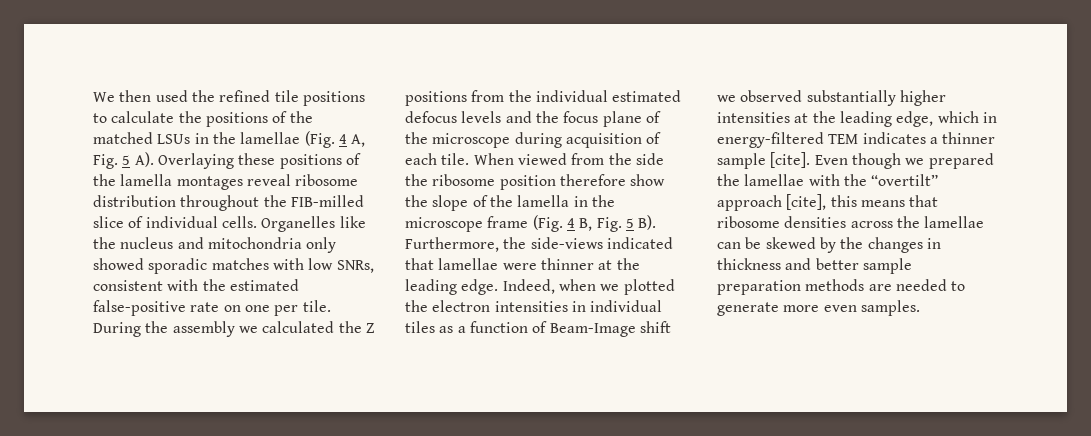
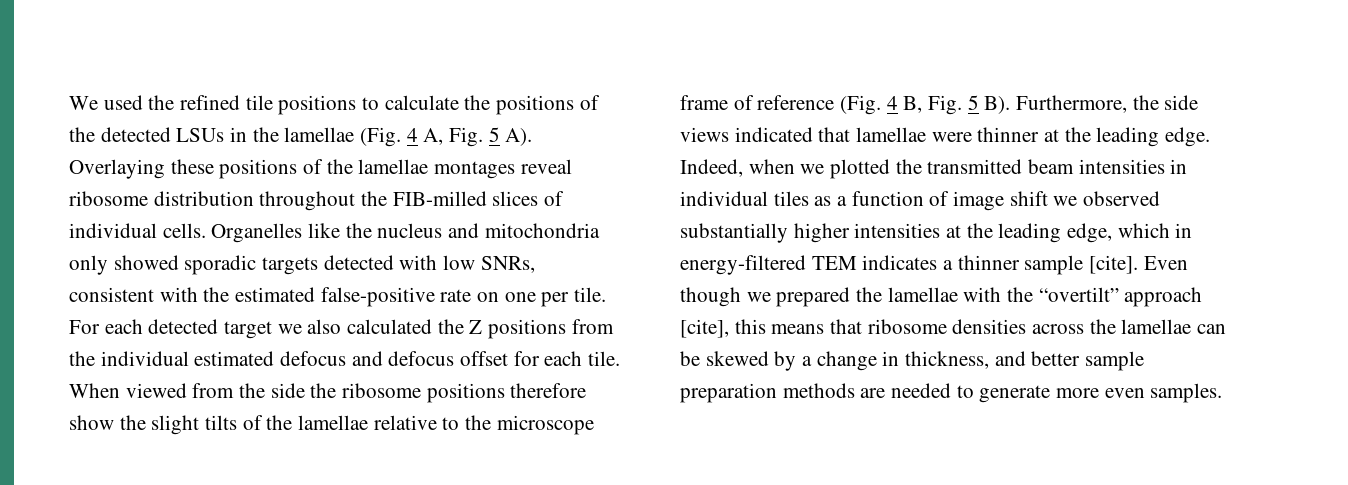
- We then used the refined tile positions to calculate the positions of the matched LSUs in the lamellae (Fig. 4 A, Fig. 5 A). Overlaying these positions of the lamella montages reveal ribosome distribution throughout the FIB-milled slice of individual cells.
+ We used the refined tile positions to calculate the positions of the detected LSUs in the lamellae (Fig. 4 A, Fig. 5 A). Overlaying these positions of the lamellae montages reveal ribosome distribution throughout the FIB-milled slices of individual cells.
- Organelles like the nucleus and mitochondria only showed sporadic matches with low SNRs, consistent with the estimated false-positive rate on one per tile.
+ Organelles like the nucleus and mitochondria only showed sporadic targets detected with low SNRs, consistent with the estimated false-positive rate on one per tile.
- During the assembly we calculated the Z positions from the individual estimated defocus levels and the focus plane of the microscope during acquisition of each tile.
+ For each detected target we also calculated the Z positions from the individual estimated defocus and defocus offset for each tile.
- When viewed from the side the ribosome position therefore show the slope of the lamella in the microscope frame (Fig. 4 B, Fig. 5 B). Furthermore, the side-views indicated that lamellae were thinner at the leading edge.
+ When viewed from the side the ribosome positions therefore show the slight tilts of the lamellae relative to the microscope frame of reference (Fig. 4 B, Fig. 5 B). Furthermore, the side views indicated that lamellae were thinner at the leading edge.
- Indeed, when we plotted the electron intensities in individual tiles as a function of Beam-Image shift we observed substantially higher intensities at the leading edge, which in energy-filtered TEM indicates a thinner sample [cite].
+ Indeed, when we plotted the transmitted beam intensities in individual tiles as a function of image shift we observed substantially higher intensities at the leading edge, which in energy-filtered TEM indicates a thinner sample [cite].
- Even though we prepared the lamellae with the “overtilt” approach [cite], this means that ribosome densities across the lamellae can be skewed by the changes in thickness and better sample preparation methods are needed to generate more even samples.
+ Even though we prepared the lamellae with the “overtilt” approach [cite], this means that ribosome densities across the lamellae can be skewed by a change in thickness, and better sample preparation methods are needed to generate more even samples.

